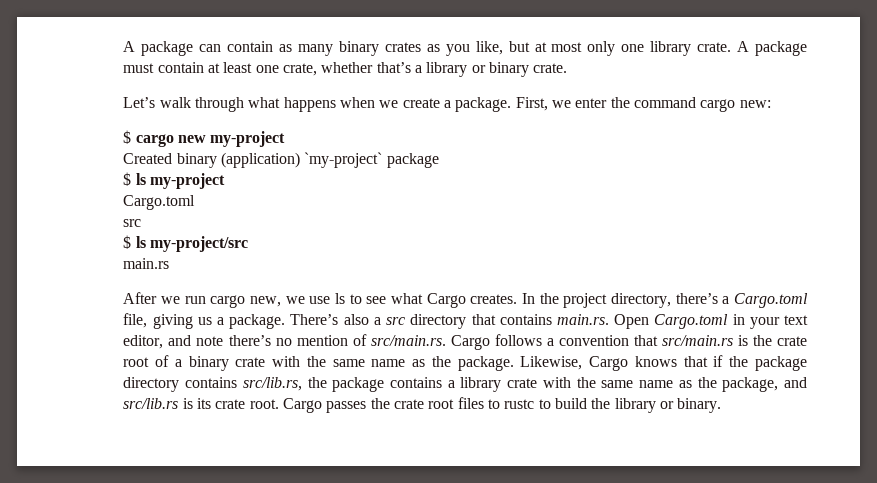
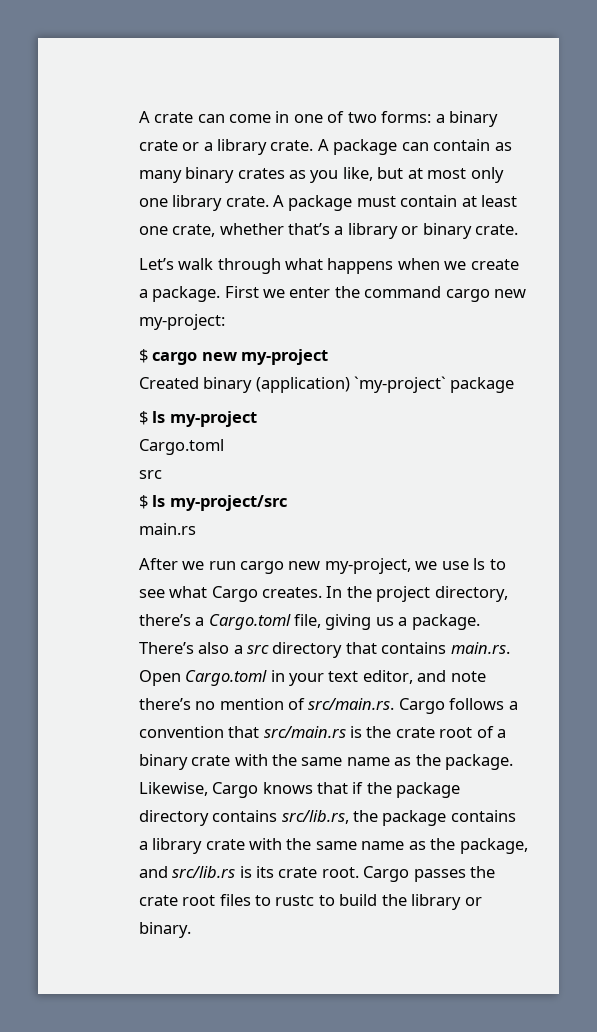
- A package can contain as many binary crates as you like, but at most only one library crate.
+ A crate can come in one of two forms: a binary crate or a library crate. A package can contain as many binary crates as you like, but at most only one library crate.
- First, we enter the command cargo new:
+ First we enter the command cargo new my-project:
- After we run cargo new, we use ls to see what Cargo creates.
+ After we run cargo new my-project, we use ls to see what Cargo creates.

